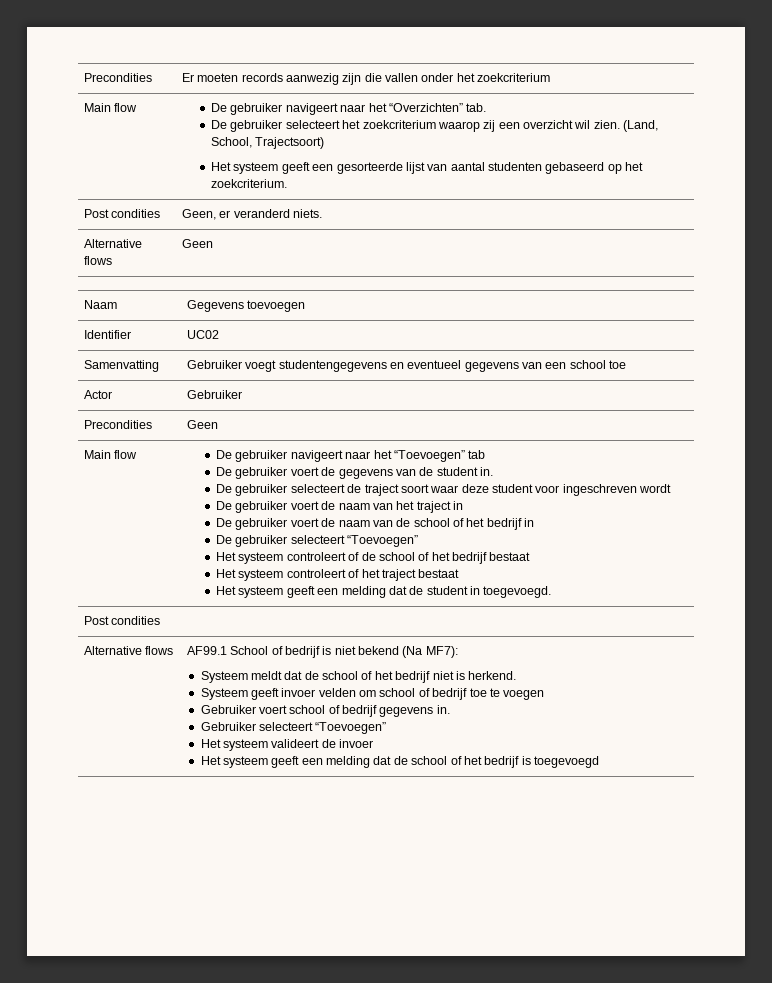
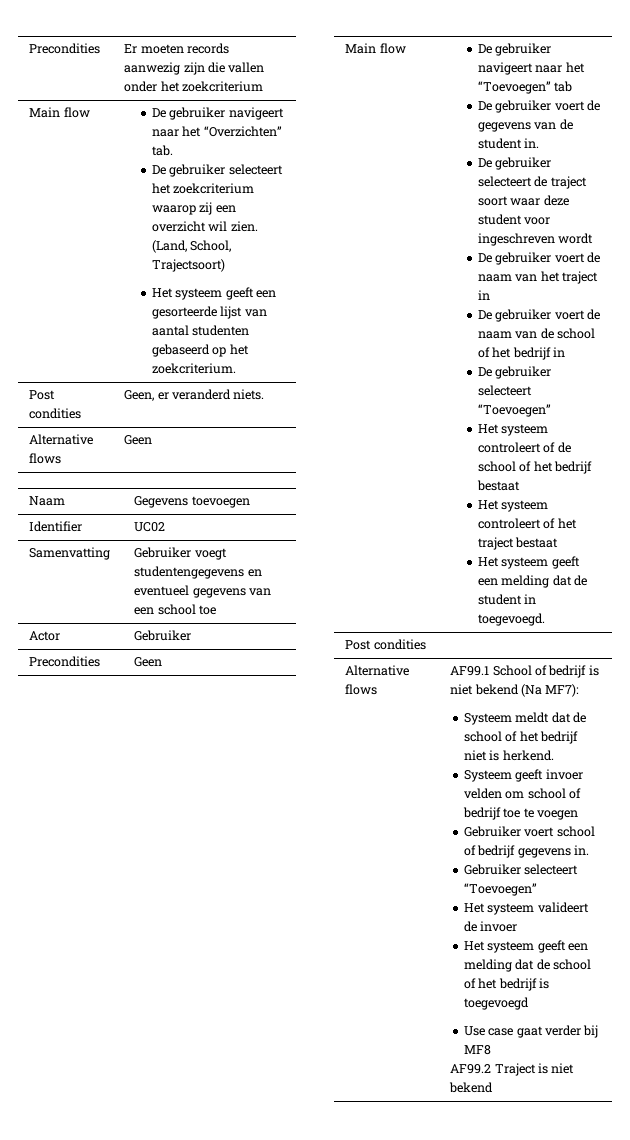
+ Use case gaat verder bij MF8
+ AF99.2 Traject is niet bekend

